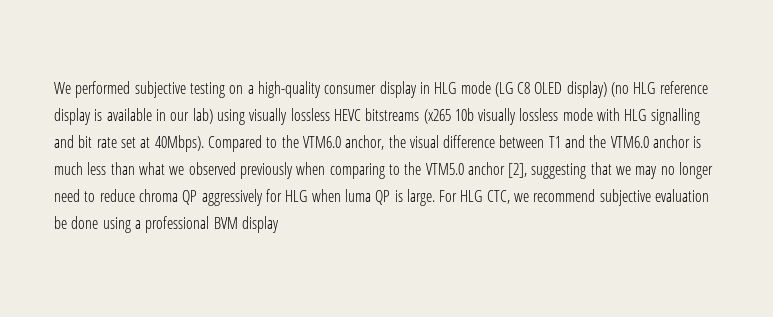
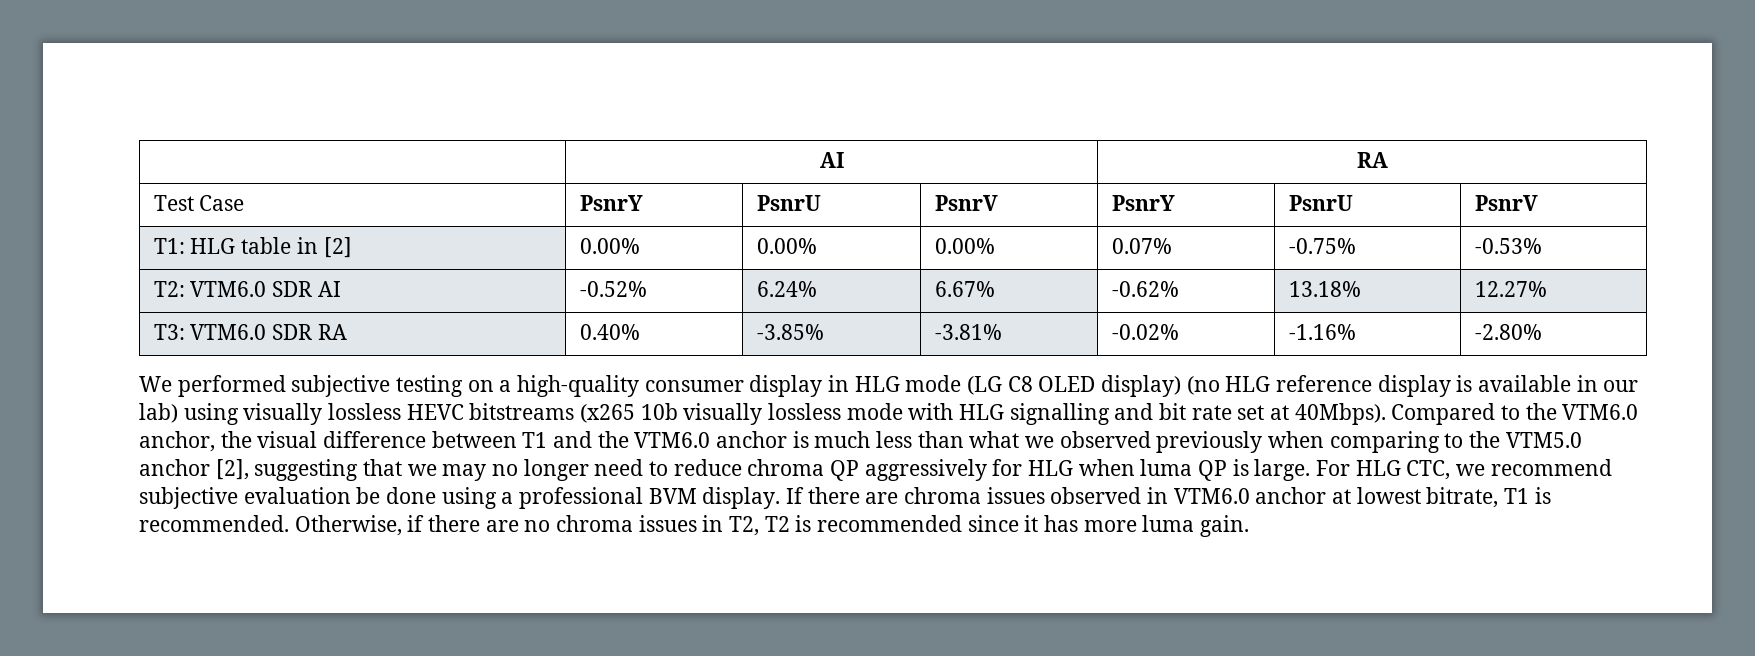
+ | AI | RA
+ Test Case | PsnrY | PsnrU | PsnrV | PsnrY | PsnrU | PsnrV
+ T1: HLG table in [2] | 0.00% | 0.00% | 0.00% | 0.07% | -0.75% | -0.53%
+ T2: VTM6.0 SDR AI | -0.52% | 6.24% | 6.67% | -0.62% | 13.18% | 12.27%
+ T3: VTM6.0 SDR RA | 0.40% | -3.85% | -3.81% | -0.02% | -1.16% | -2.80%
- For HLG CTC, we recommend subjective evaluation be done using a professional BVM display
+ For HLG CTC, we recommend subjective evaluation be done using a professional BVM display. If there are chroma issues observed in VTM6.0 anchor at lowest bitrate, T1 is recommended. Otherwise, if there are no chroma issues in T2, T2 is recommended since it has more luma gain.

